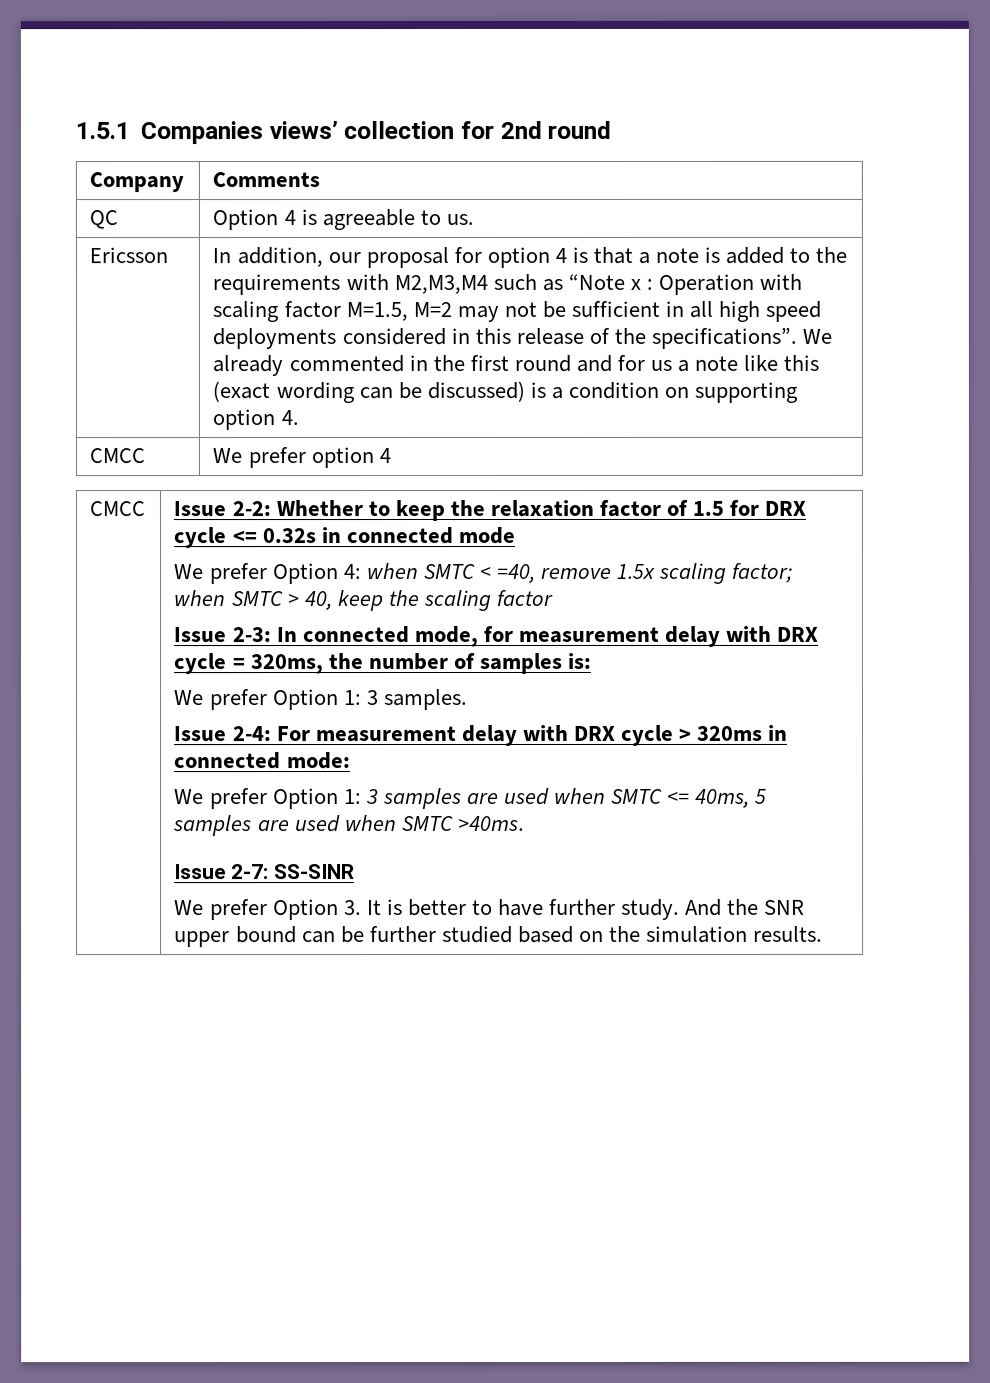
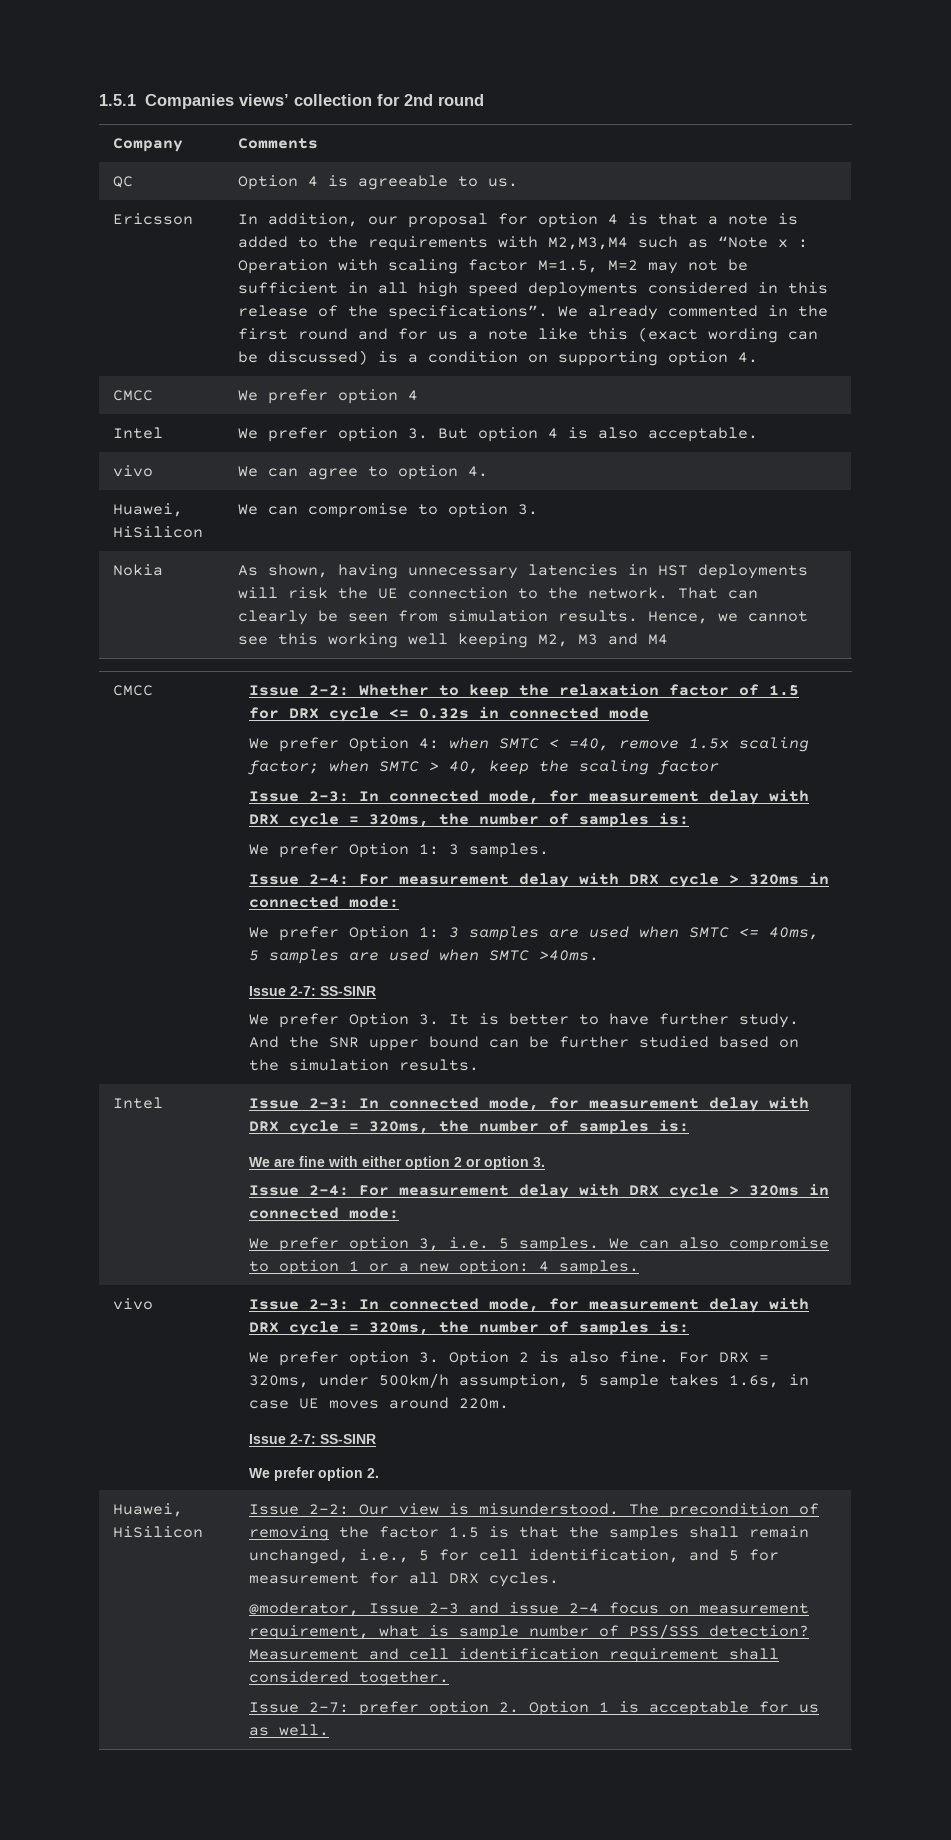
+ Intel | We prefer option 3. But option 4 is also acceptable.
+ vivo | We can agree to option 4.
+ Huawei, HiSilicon | We can compromise to option 3.
+ Nokia | As shown, having unnecessary latencies in HST deployments will risk the UE connection to the network. That can clearly be seen from simulation results. Hence, we cannot see this working well keeping M2, M3 and M4
+ Intel | Issue 2-3: In connected mode, for measurement delay with DRX cycle = 320ms, the number of samples is:
+ We are fine with either option 2 or option 3.
+ Issue 2-4: For measurement delay with DRX cycle > 320ms in connected mode:
+ We prefer option 3, i.e. 5 samples. We can also compromise to option 1 or a new option: 4 samples.
+ vivo | Issue 2-3: In connected mode, for measurement delay with DRX cycle = 320ms, the number of samples is:
+ We prefer option 3. Option 2 is also fine. For DRX = 320ms, under 500km/h assumption, 5 sample takes 1.6s, in case UE moves around 220m.
+ Issue 2-7: SS-SINR
+ We prefer option 2.
+ Huawei, HiSilicon | Issue 2-2: Our view is misunderstood. The precondition of removing the factor 1.5 is that the samples shall remain unchanged, i.e., 5 for cell identification, and 5 for measurement for all DRX cycles.
+ @moderator, Issue 2-3 and issue 2-4 focus on measurement requirement, what is sample number of PSS/SSS detection? Measurement and cell identification requirement shall considered together.
+ Issue 2-7: prefer option 2. Option 1 is acceptable for us as well.

